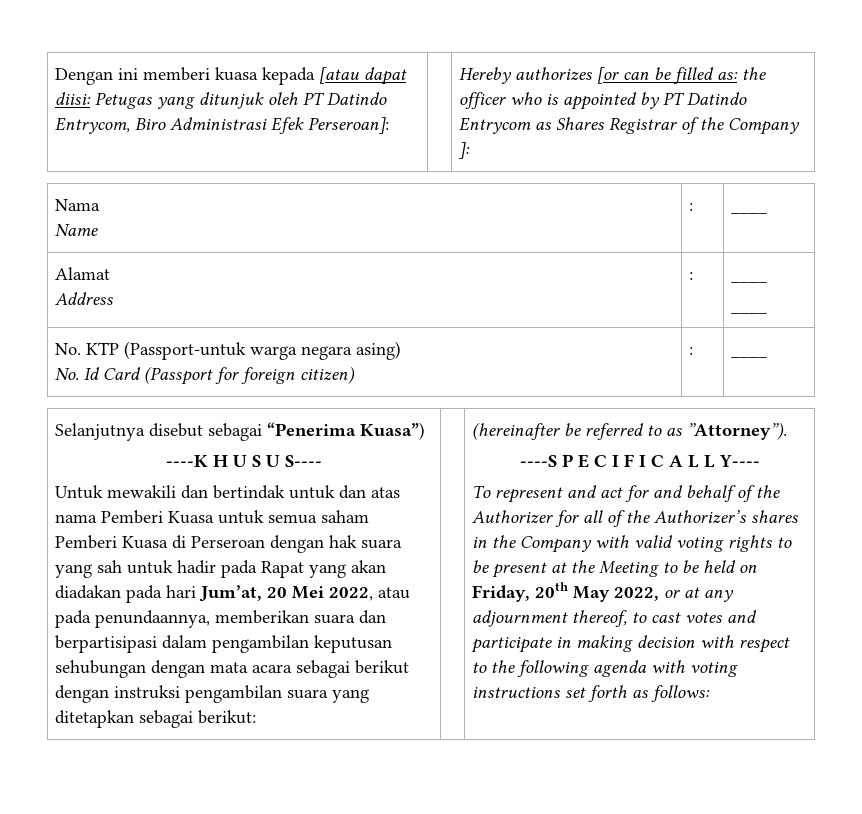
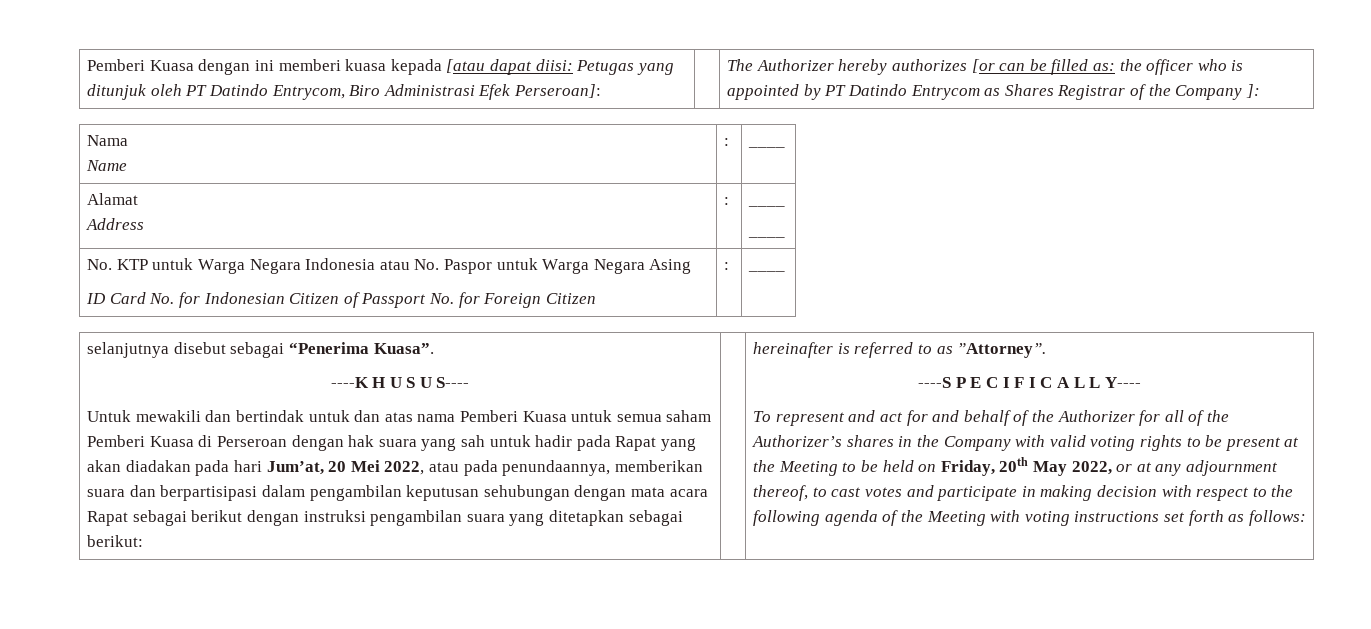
- Dengan ini memberi kuasa kepada [atau dapat diisi: Petugas yang ditunjuk oleh PT Datindo Entrycom, Biro Administrasi Efek Perseroan]:
+ Pemberi Kuasa dengan ini memberi kuasa kepada [atau dapat diisi: Petugas yang ditunjuk oleh PT Datindo Entrycom, Biro Administrasi Efek Perseroan]:
- Hereby authorizes [or can be filled as: the officer who is appointed by PT Datindo Entrycom as Shares Registrar of the Company ]:
+ The Authorizer hereby authorizes [or can be filled as: the officer who is appointed by PT Datindo Entrycom as Shares Registrar of the Company ]:
- No. KTP (Passport-untuk warga negara asing)
- No. Id Card (Passport for foreign citizen) | : | ____
- Selanjutnya disebut sebagai “Penerima Kuasa”)
+ No. KTP untuk Warga Negara Indonesia atau No. Paspor untuk Warga Negara Asing
+ ID Card No. for Indonesian Citizen of Passport No. for Foreign Citizen | : | ____
+ selanjutnya disebut sebagai “Penerima Kuasa”.
- Untuk mewakili dan bertindak untuk dan atas nama Pemberi Kuasa untuk semua saham Pemberi Kuasa di Perseroan dengan hak suara yang sah untuk hadir pada Rapat yang akan diadakan pada hari Jum’at, 20 Mei 2022, atau pada penundaannya, memberikan suara dan berpartisipasi dalam pengambilan keputusan sehubungan dengan mata acara sebagai berikut dengan instruksi pengambilan suara yang ditetapkan sebagai berikut:
+ Untuk mewakili dan bertindak untuk dan atas nama Pemberi Kuasa untuk semua saham Pemberi Kuasa di Perseroan dengan hak suara yang sah untuk hadir pada Rapat yang akan diadakan pada hari Jum’at, 20 Mei 2022, atau pada penundaannya, memberikan suara dan berpartisipasi dalam pengambilan keputusan sehubungan dengan mata acara Rapat sebagai berikut dengan instruksi pengambilan suara yang ditetapkan sebagai berikut:
- (hereinafter be referred to as ”Attorney”).
+ hereinafter is referred to as ”Attorney”.
- To represent and act for and behalf of the Authorizer for all of the Authorizer’s shares in the Company with valid voting rights to be present at the Meeting to be held on Friday, 20th May 2022, or at any adjournment thereof, to cast votes and participate in making decision with respect to the following agenda with voting instructions set forth as follows:
+ To represent and act for and behalf of the Authorizer for all of the Authorizer’s shares in the Company with valid voting rights to be present at the Meeting to be held on Friday, 20th May 2022, or at any adjournment thereof, to cast votes and participate in making decision with respect to the following agenda of the Meeting with voting instructions set forth as follows:

